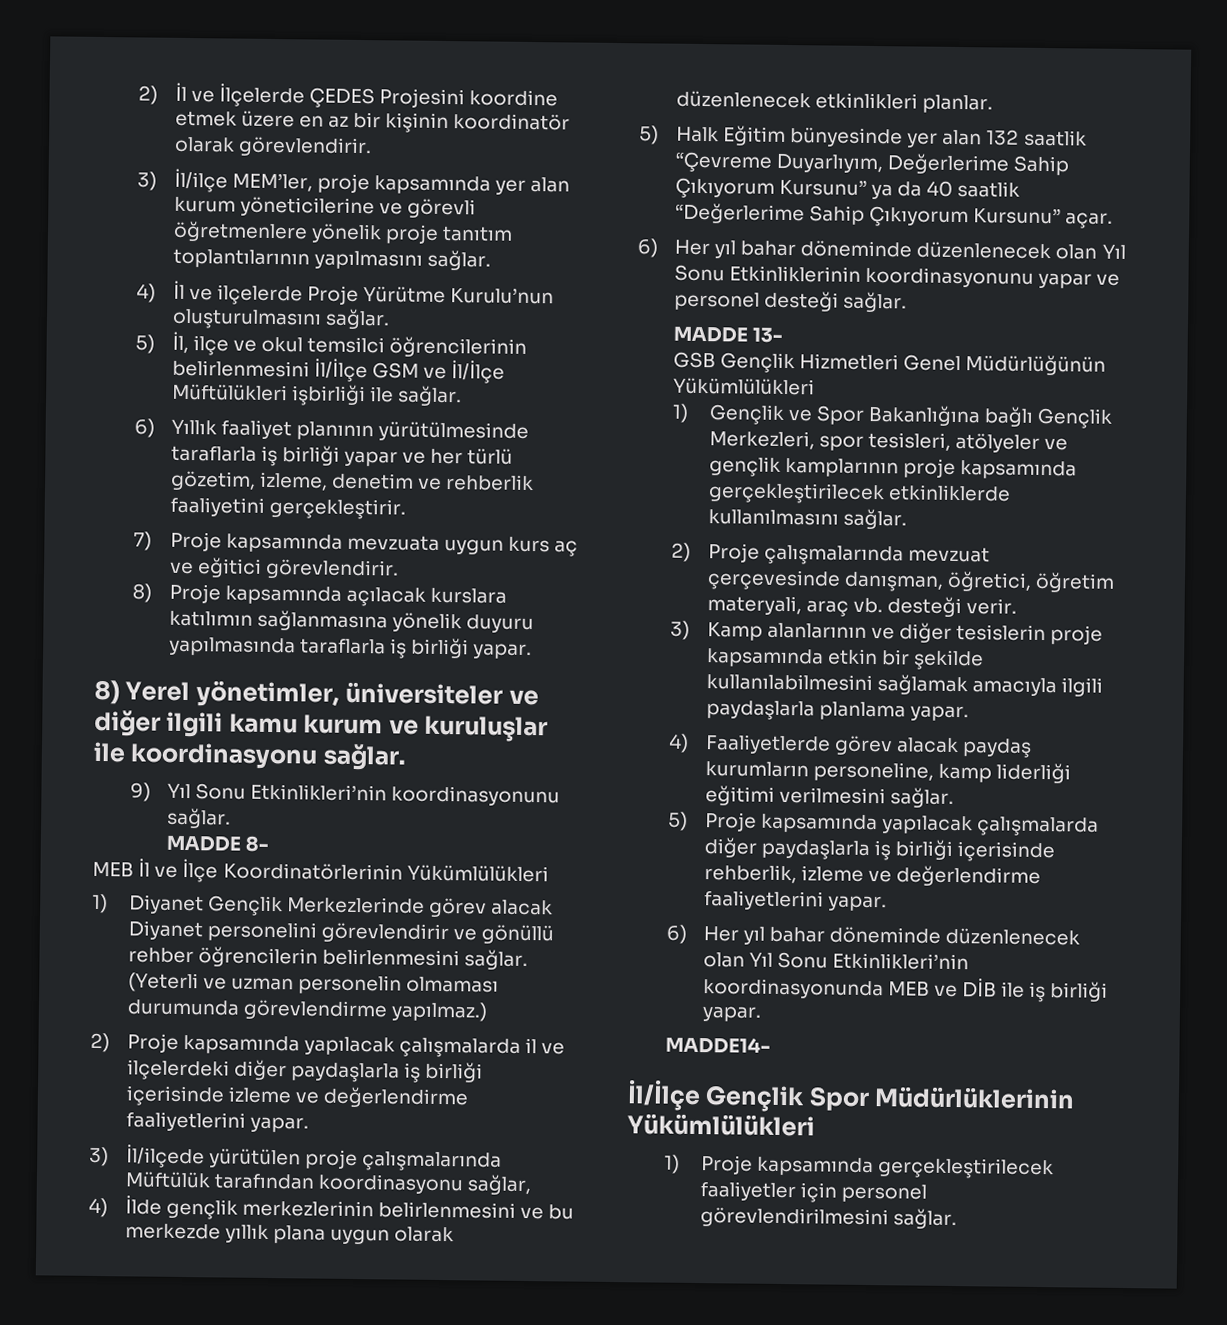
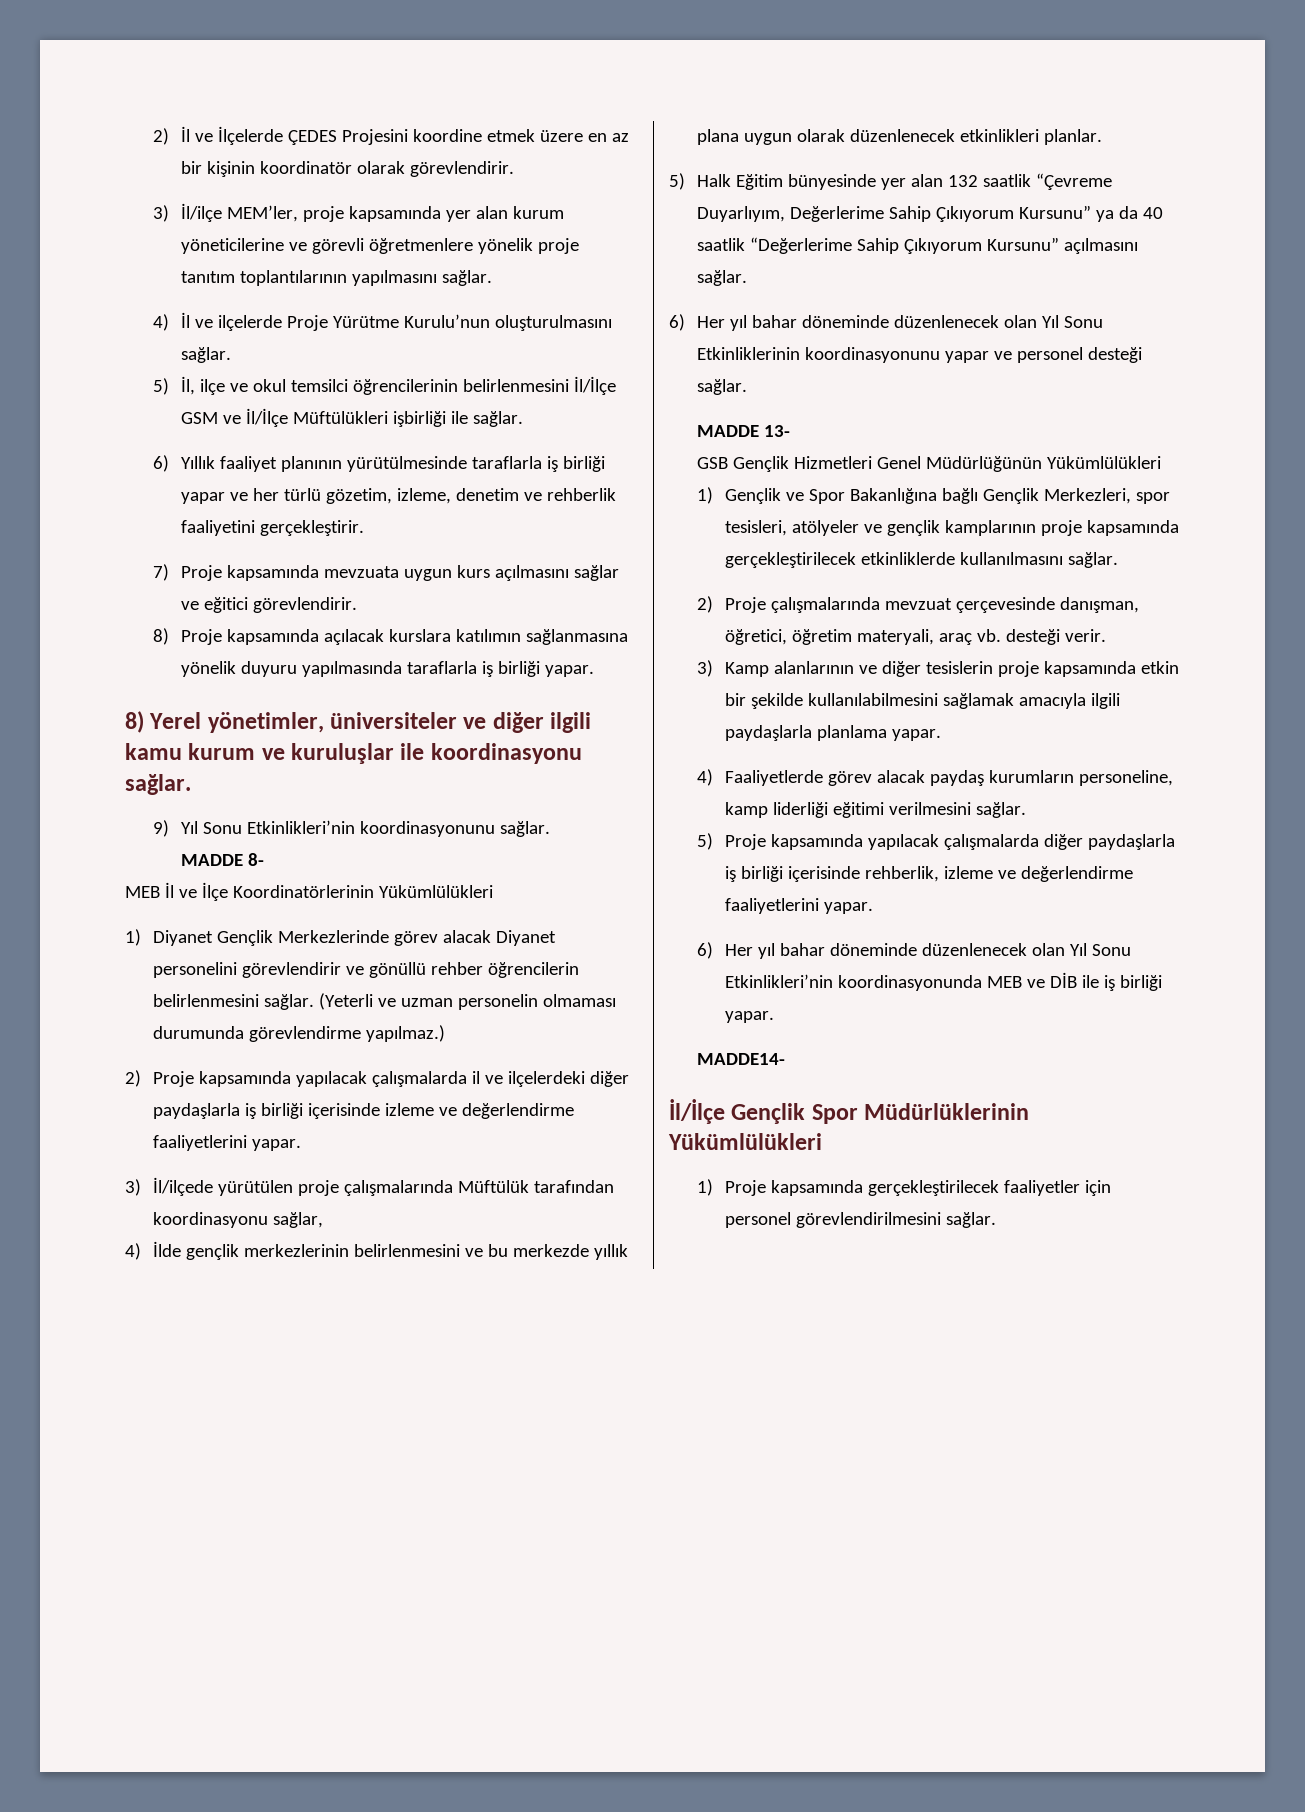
- 7) Proje kapsamında mevzuata uygun kurs aç ve eğitici görevlendirir.
+ 7) Proje kapsamında mevzuata uygun kurs açılmasını sağlar ve eğitici görevlendirir.
- 5) Halk Eğitim bünyesinde yer alan 132 saatlik “Çevreme Duyarlıyım, Değerlerime Sahip Çıkıyorum Kursunu” ya da 40 saatlik “Değerlerime Sahip Çıkıyorum Kursunu” açar.
+ 5) Halk Eğitim bünyesinde yer alan 132 saatlik “Çevreme Duyarlıyım, Değerlerime Sahip Çıkıyorum Kursunu” ya da 40 saatlik “Değerlerime Sahip Çıkıyorum Kursunu” açılmasını sağlar.

